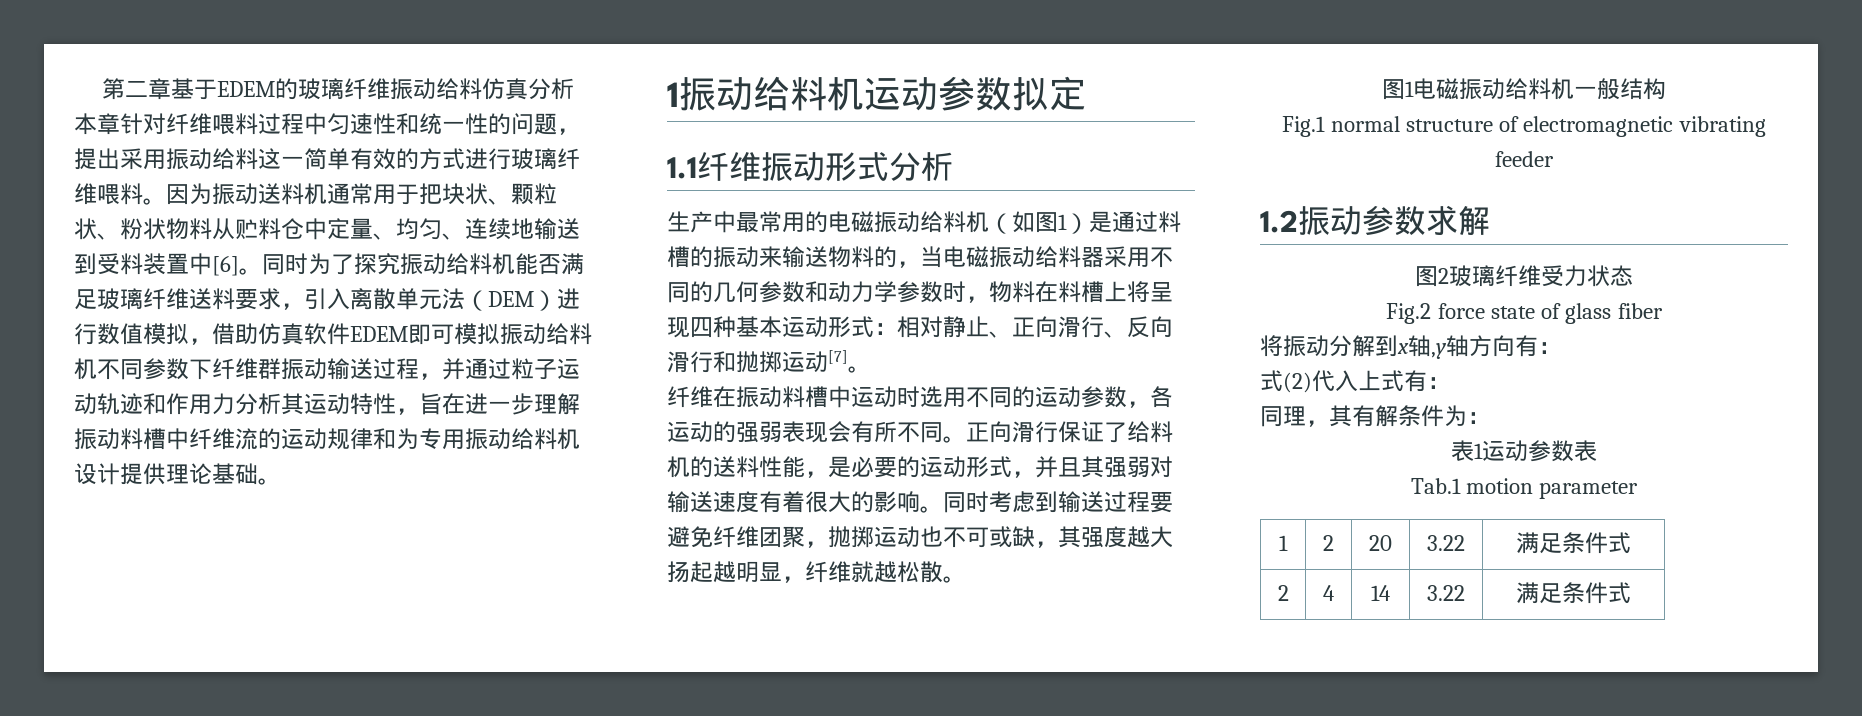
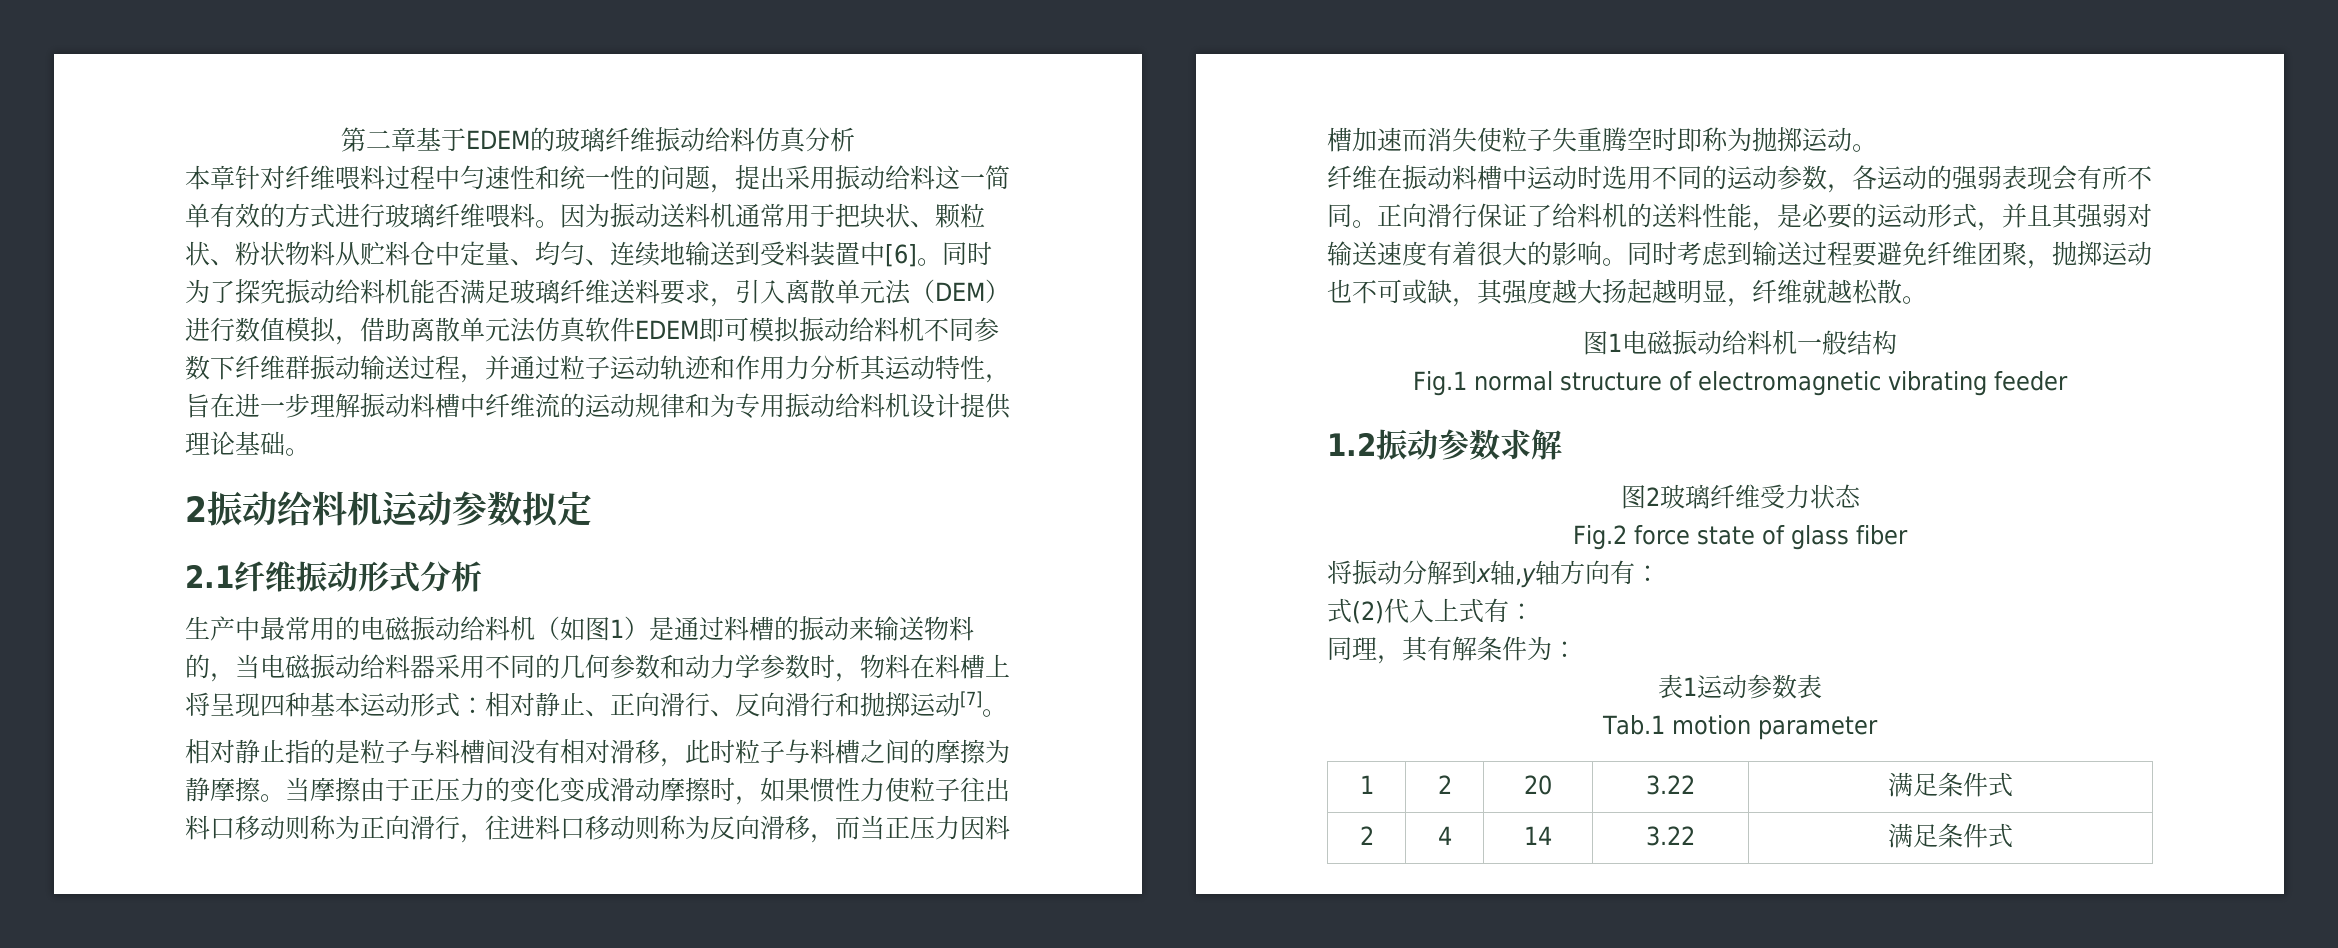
- 同时为了探究振动给料机能否满足玻璃纤维送料要求，引入离散单元法（DEM）进行数值模拟，借助仿真软件EDEM即可模拟振动给料机不同参数下纤维群振动输送过程，并通过粒子运动轨迹和作用力分析其运动特性，旨在进一步理解振动料槽中纤维流的运动规律和为专用振动给料机设计提供理论基础。
+ 同时为了探究振动给料机能否满足玻璃纤维送料要求，引入离散单元法（DEM）进行数值模拟，借助离散单元法仿真软件EDEM即可模拟振动给料机不同参数下纤维群振动输送过程，并通过粒子运动轨迹和作用力分析其运动特性，旨在进一步理解振动料槽中纤维流的运动规律和为专用振动给料机设计提供理论基础。
- 1振动给料机运动参数拟定
+ 2振动给料机运动参数拟定
- 1.1纤维振动形式分析
+ 2.1纤维振动形式分析
+ 相对静止指的是粒子与料槽间没有相对滑移，此时粒子与料槽之间的摩擦为静摩擦。当摩擦由于正压力的变化变成滑动摩擦时，如果惯性力使粒子往出料口移动则称为正向滑行，往进料口移动则称为反向滑移，而当正压力因料槽加速而消失使粒子失重腾空时即称为抛掷运动。

